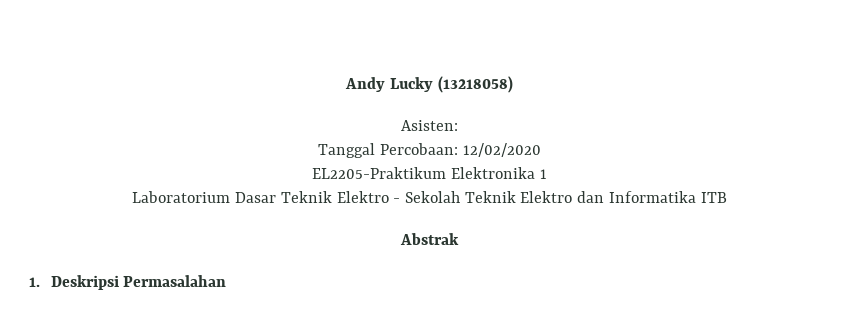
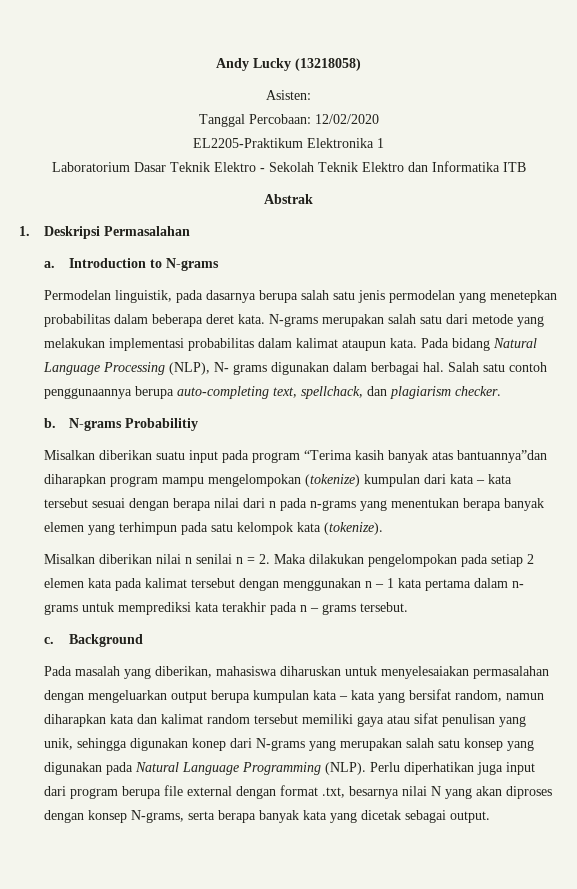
+ a. Introduction to N-grams
+ Permodelan linguistik, pada dasarnya berupa salah satu jenis permodelan yang menetepkan probabilitas dalam beberapa deret kata. N-grams merupakan salah satu dari metode yang melakukan implementasi probabilitas dalam kalimat ataupun kata. Pada bidang Natural Language Processing (NLP), N- grams digunakan dalam berbagai hal. Salah satu contoh penggunaannya berupa auto-completing text, spellchack, dan plagiarism checker.
+ b. N-grams Probabilitiy
+ Misalkan diberikan suatu input pada program “Terima kasih banyak atas bantuannya”dan diharapkan program mampu mengelompokan (tokenize) kumpulan dari kata – kata tersebut sesuai dengan berapa nilai dari n pada n-grams yang menentukan berapa banyak elemen yang terhimpun pada satu kelompok kata (tokenize).
+ Misalkan diberikan nilai n senilai n = 2. Maka dilakukan pengelompokan pada setiap 2 elemen kata pada kalimat tersebut dengan menggunakan n – 1 kata pertama dalam n- grams untuk memprediksi kata terakhir pada n – grams tersebut.
+ c. Background
+ Pada masalah yang diberikan, mahasiswa diharuskan untuk menyelesaiakan permasalahan dengan mengeluarkan output berupa kumpulan kata – kata yang bersifat random, namun diharapkan kata dan kalimat random tersebut memiliki gaya atau sifat penulisan yang unik, sehingga digunakan konep dari N-grams yang merupakan salah satu konsep yang digunakan pada Natural Language Programming (NLP). Perlu diperhatikan juga input dari program berupa file external dengan format .txt, besarnya nilai N yang akan diproses dengan konsep N-grams, serta berapa banyak kata yang dicetak sebagai output.

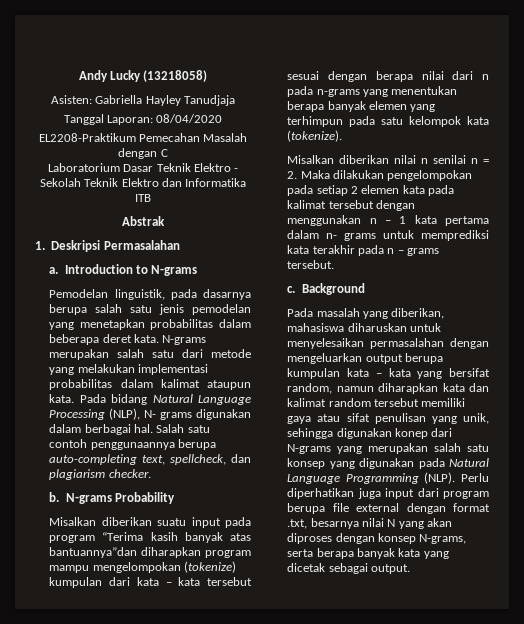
- Asisten:
- Tanggal Percobaan: 12/02/2020
- EL2205-Praktikum Elektronika 1
+ Asisten: Gabriella Hayley Tanudjaja
+ Tanggal Laporan: 08/04/2020
+ EL2208-Praktikum Pemecahan Masalah dengan C
- Permodelan linguistik, pada dasarnya berupa salah satu jenis permodelan yang menetepkan probabilitas dalam beberapa deret kata.
+ Pemodelan linguistik, pada dasarnya berupa salah satu jenis pemodelan yang menetapkan probabilitas dalam beberapa deret kata.
- Salah satu contoh penggunaannya berupa auto-completing text, spellchack, dan plagiarism checker.
+ Salah satu contoh penggunaannya berupa auto-completing text, spellcheck, dan plagiarism checker.
- N-grams Probabilitiy
+ N-grams Probability
- Pada masalah yang diberikan, mahasiswa diharuskan untuk menyelesaiakan permasalahan dengan mengeluarkan output berupa kumpulan kata – kata yang bersifat random, namun diharapkan kata dan kalimat random tersebut memiliki gaya atau sifat penulisan yang unik, sehingga digunakan konep dari N-grams yang merupakan salah satu konsep yang digunakan pada Natural Language Programming (NLP).
+ Pada masalah yang diberikan, mahasiswa diharuskan untuk menyelesaikan permasalahan dengan mengeluarkan output berupa kumpulan kata – kata yang bersifat random, namun diharapkan kata dan kalimat random tersebut memiliki gaya atau sifat penulisan yang unik, sehingga digunakan konep dari N-grams yang merupakan salah satu konsep yang digunakan pada Natural Language Programming (NLP).

